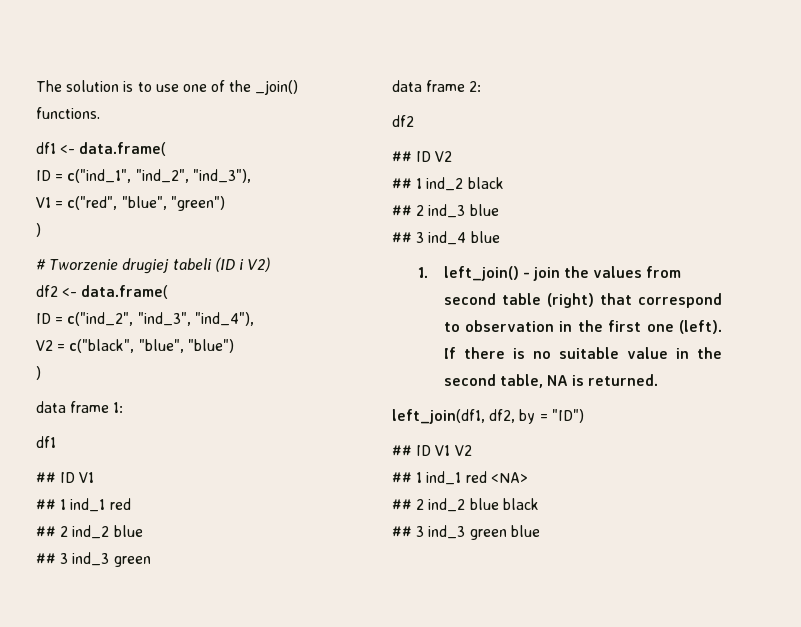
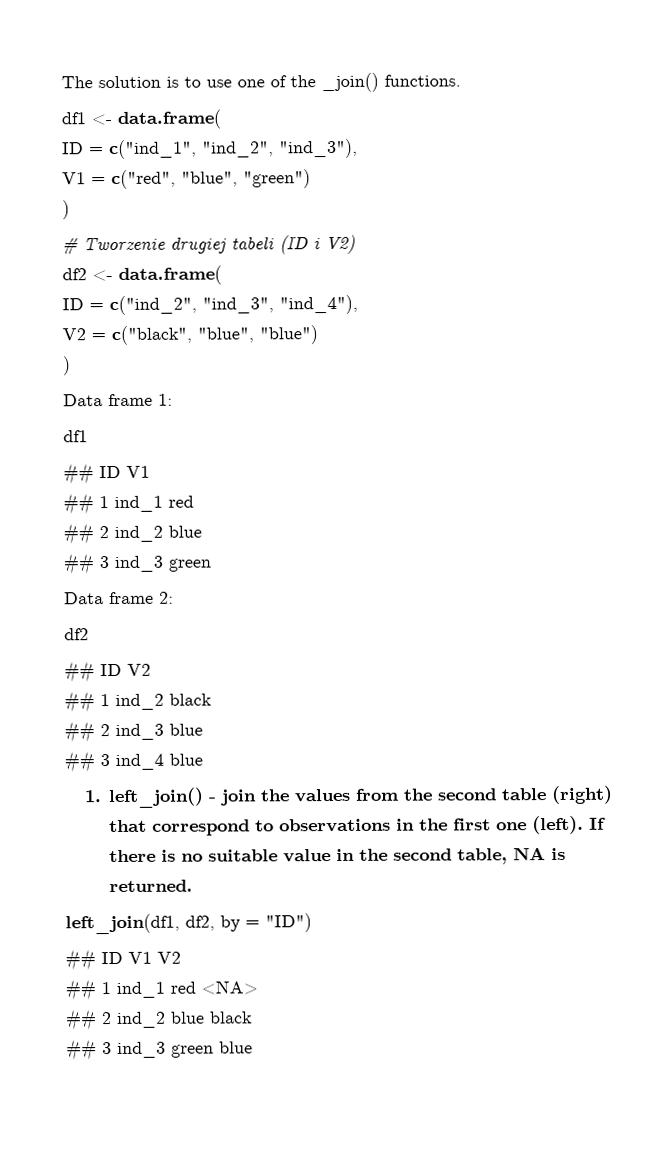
- data frame 1:
+ Data frame 1:
- data frame 2:
+ Data frame 2:
- 1. left_join() - join the values from second table (right) that correspond to observation in the first one (left).
+ 1. left_join() - join the values from the second table (right) that correspond to observations in the first one (left).

